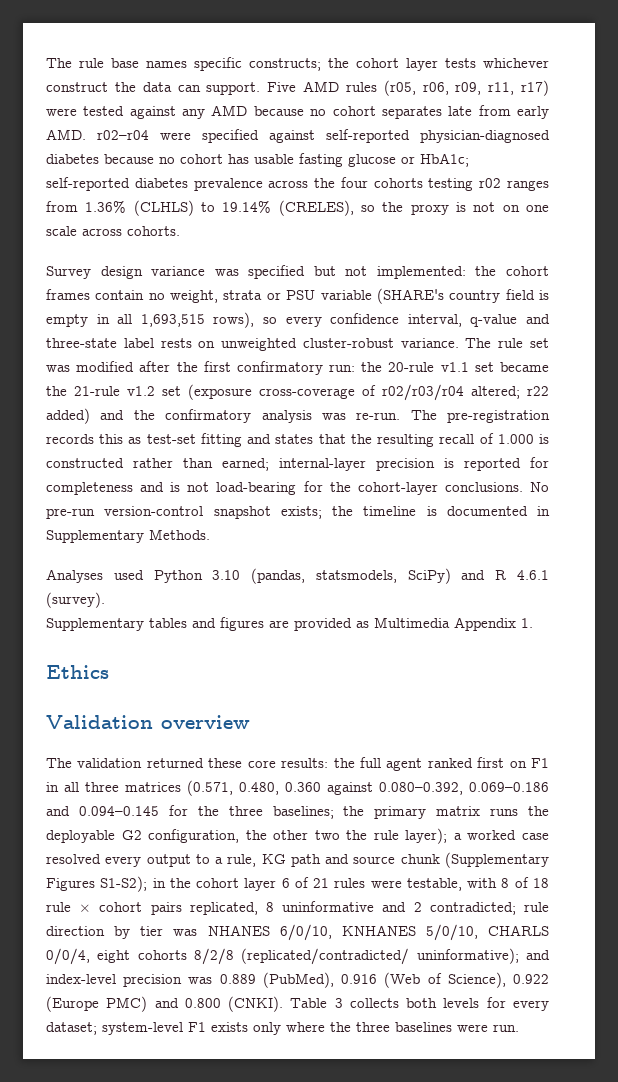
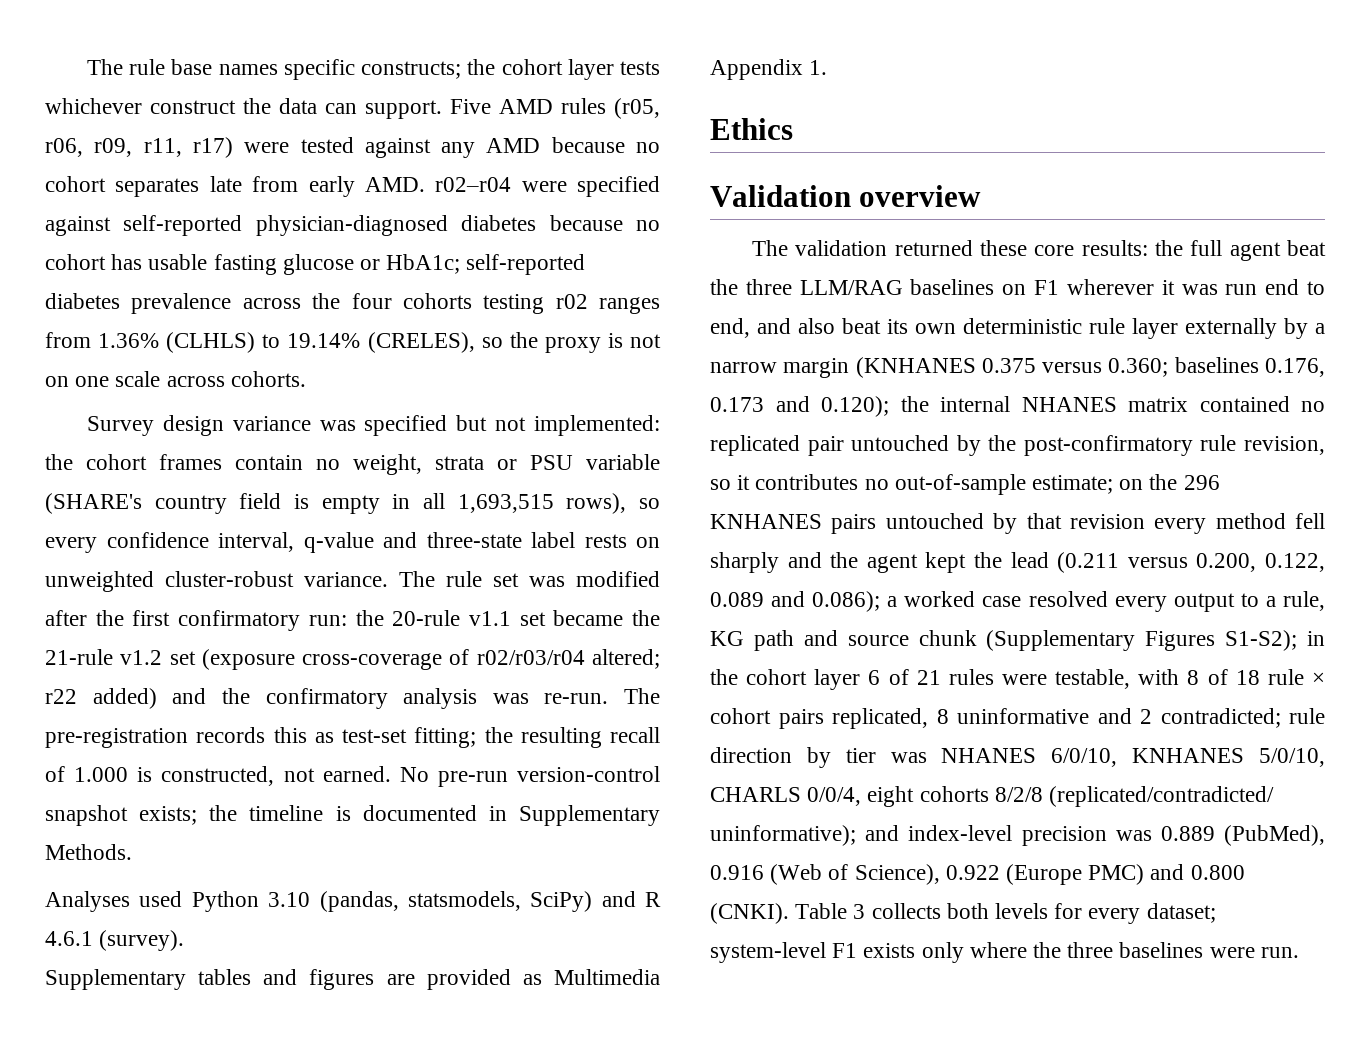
- The pre-registration records this as test-set fitting and states that the resulting recall of 1.000 is constructed rather than earned; internal-layer precision is reported for completeness and is not load-bearing for the cohort-layer conclusions.
+ The pre-registration records this as test-set fitting; the resulting recall of 1.000 is constructed, not earned.
- the full agent ranked first on F1 in all three matrices (0.571, 0.480, 0.360 against 0.080–0.392, 0.069–0.186 and 0.094–0.145 for the three baselines; the primary matrix runs the deployable G2 configuration, the other two the rule layer);
+ the full agent beat the three LLM/RAG baselines on F1 wherever it was run end to end, and also beat its own deterministic rule layer externally by a narrow margin (KNHANES 0.375 versus 0.360; baselines 0.176, 0.173 and 0.120); the internal NHANES matrix contained no replicated pair untouched by the post-confirmatory rule revision, so it contributes no out-of-sample estimate; on the 296 KNHANES pairs untouched by that revision every method fell sharply and the agent kept the lead (0.211 versus 0.200, 0.122, 0.089 and 0.086);

